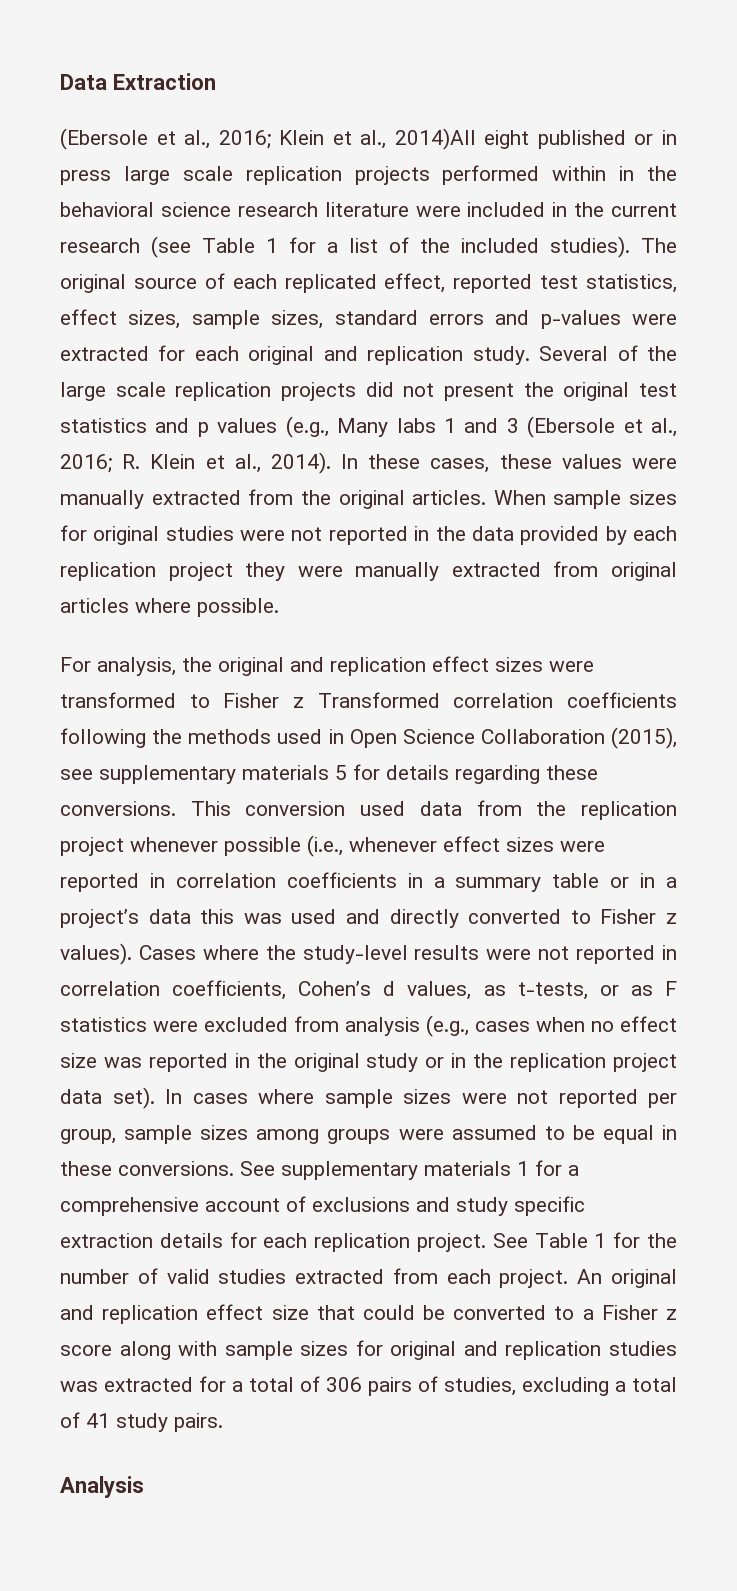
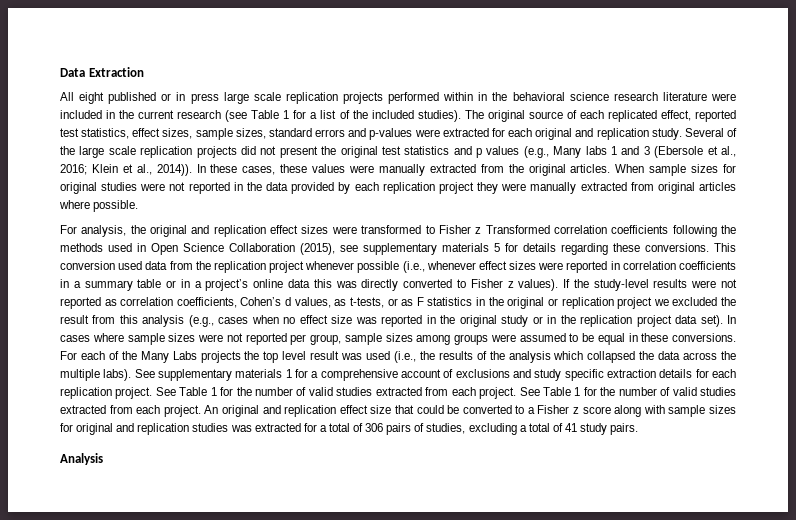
- (Ebersole et al., 2016; Klein et al., 2014)All eight published or in press large scale replication projects performed within in the behavioral science research literature were included in the current research (see Table 1 for a list of the included studies).
+ All eight published or in press large scale replication projects performed within in the behavioral science research literature were included in the current research (see Table 1 for a list of the included studies).
- Several of the large scale replication projects did not present the original test statistics and p values (e.g., Many labs 1 and 3 (Ebersole et al., 2016; R. Klein et al., 2014).
+ Several of the large scale replication projects did not present the original test statistics and p values (e.g., Many labs 1 and 3 (Ebersole et al., 2016; Klein et al., 2014)).
- This conversion used data from the replication project whenever possible (i.e., whenever effect sizes were reported in correlation coefficients in a summary table or in a project’s data this was used and directly converted to Fisher z values).
+ This conversion used data from the replication project whenever possible (i.e., whenever effect sizes were reported in correlation coefficients in a summary table or in a project’s online data this was directly converted to Fisher z values).
- Cases where the study-level results were not reported in correlation coefficients, Cohen’s d values, as t-tests, or as F statistics were excluded from analysis (e.g., cases when no effect size was reported in the original study or in the replication project data set).
+ If the study-level results were not reported as correlation coefficients, Cohen’s d values, as t-tests, or as F statistics in the original or replication project we excluded the result from this analysis (e.g., cases when no effect size was reported in the original study or in the replication project data set).
+ For each of the Many Labs projects the top level result was used (i.e., the results of the analysis which collapsed the data across the multiple labs).
- See Table 1 for the number of valid studies extracted from each project.
+ See Table 1 for the number of valid studies extracted from each project. See Table 1 for the number of valid studies extracted from each project.

